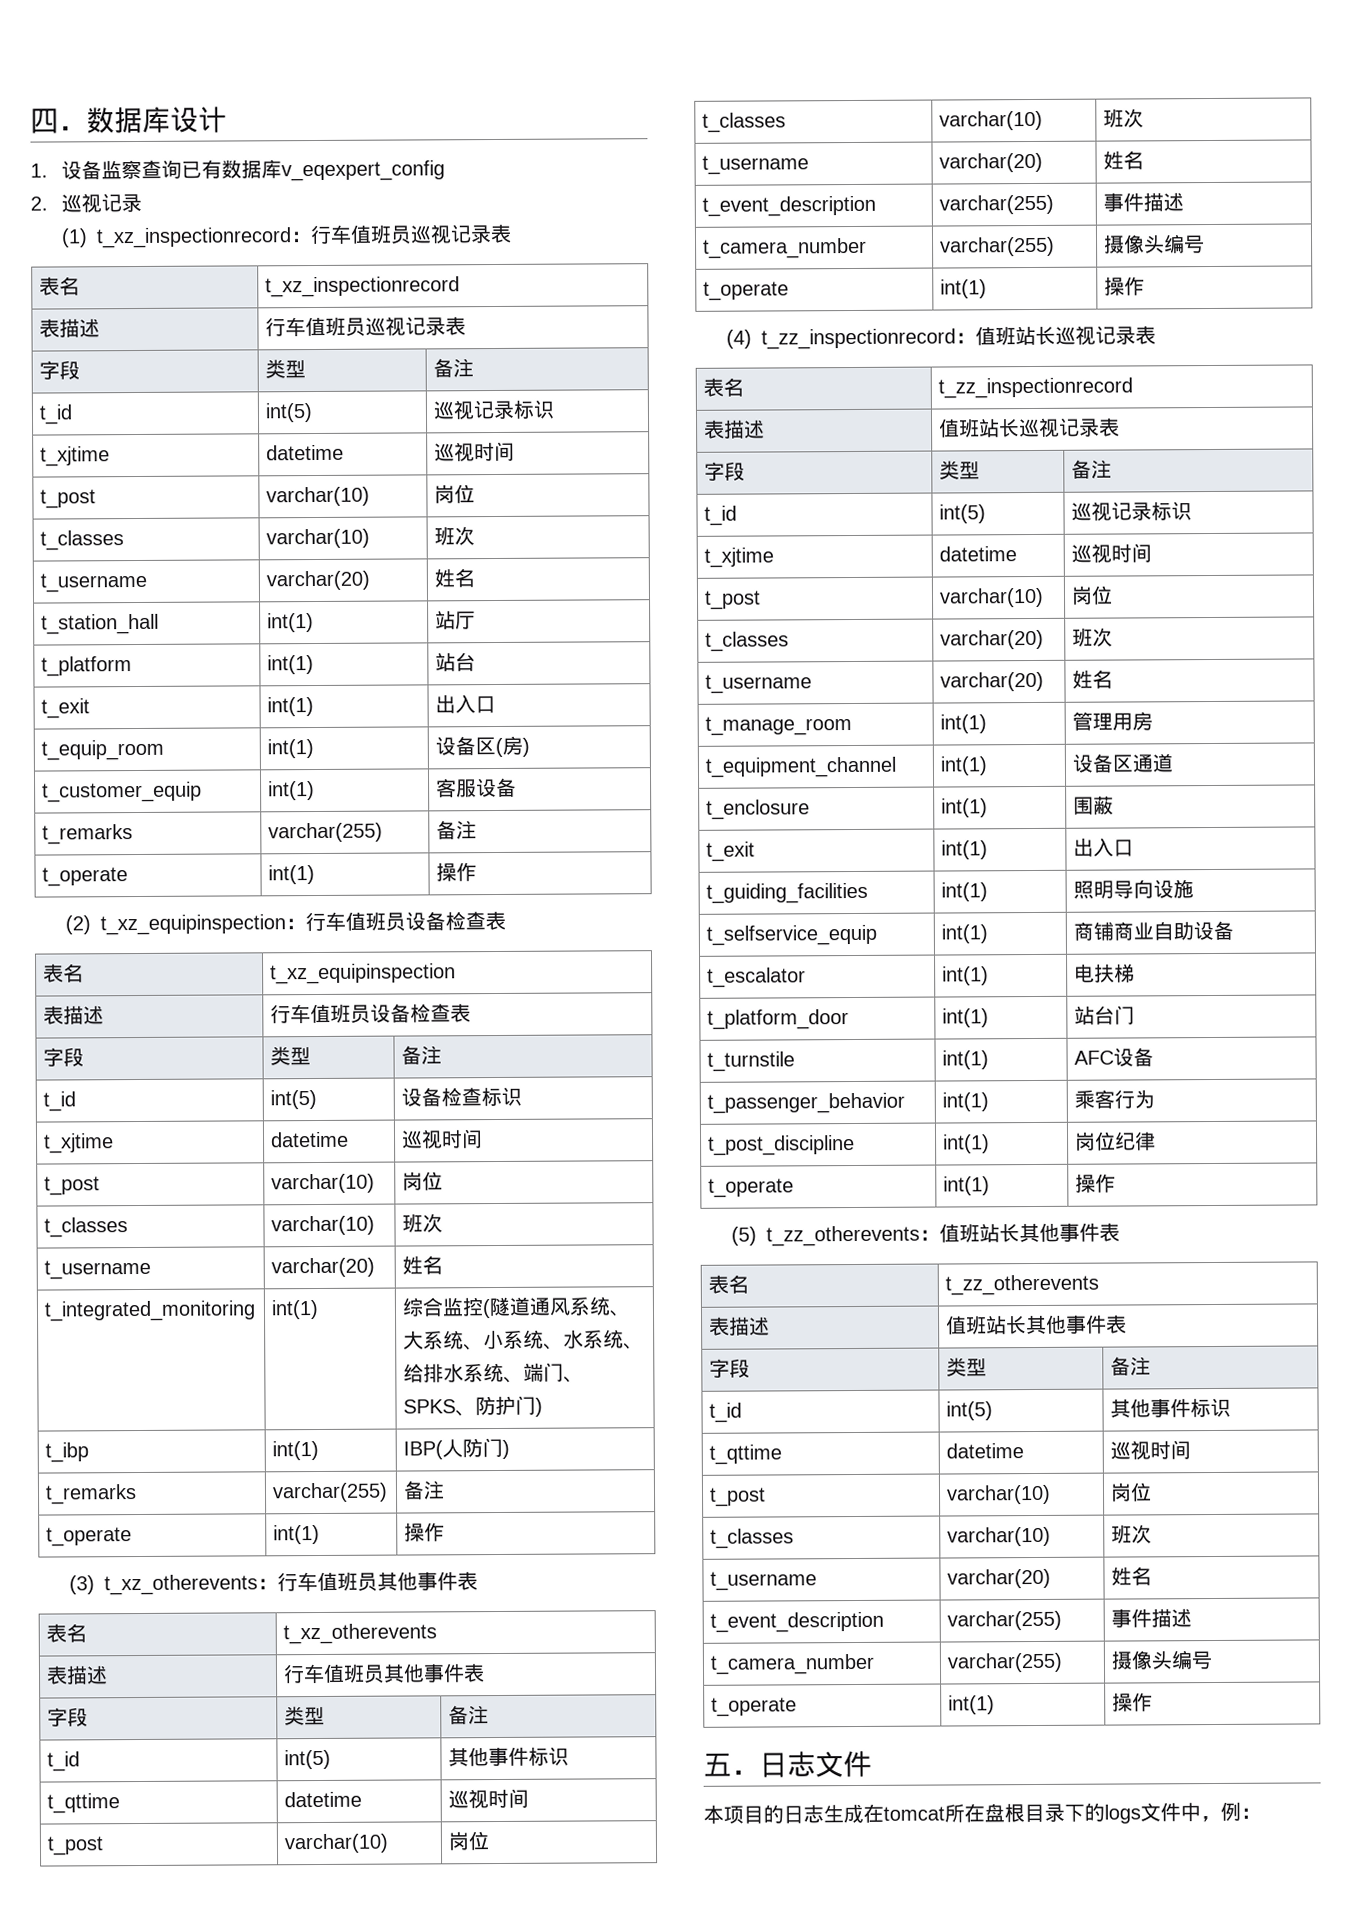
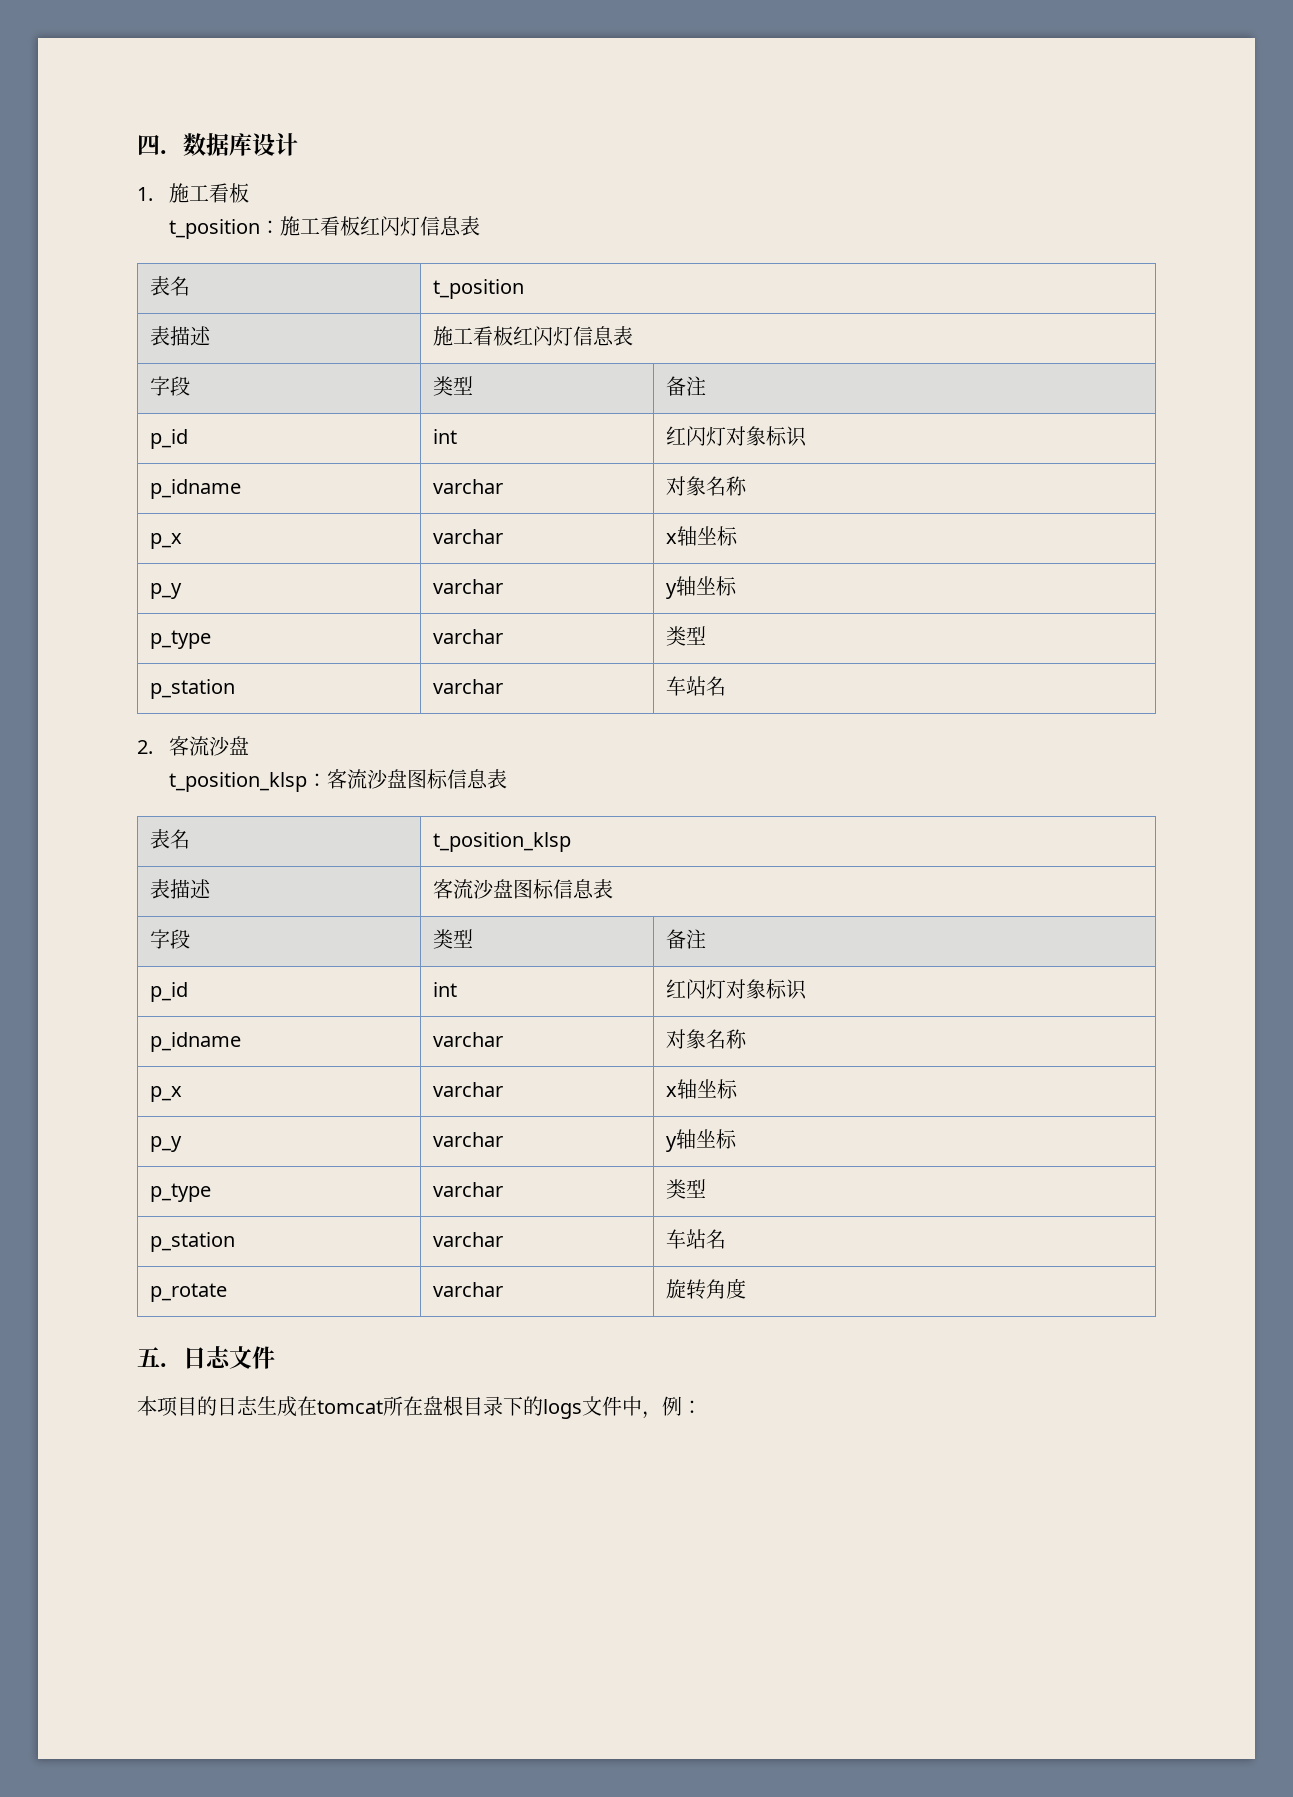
- 1.设备监察查询已有数据库v_eqexpert_config
- 2.巡视记录
- (1) t_xz_inspectionrecord：行车值班员巡视记录表
- 表名 | t_xz_inspectionrecord
- 表描述 | 行车值班员巡视记录表
+ 1.施工看板
+ t_position：施工看板红闪灯信息表
+ 表名 | t_position
+ 表描述 | 施工看板红闪灯信息表
  字段 | 类型 | 备注
- t_id | int(5) | 巡视记录标识
- t_xjtime | datetime | 巡视时间
- t_post | varchar(10) | 岗位
- t_classes | varchar(10) | 班次
- t_username | varchar(20) | 姓名
- t_station_hall | int(1) | 站厅
- t_platform | int(1) | 站台
- t_exit | int(1) | 出入口
- t_equip_room | int(1) | 设备区(房)
- t_customer_equip | int(1) | 客服设备
- t_remarks | varchar(255) | 备注
- t_operate | int(1) | 操作
- (2) t_xz_equipinspection：行车值班员设备检查表
- 表名 | t_xz_equipinspection
- 表描述 | 行车值班员设备检查表
+ p_id | int | 红闪灯对象标识
+ p_idname | varchar | 对象名称
+ p_x | varchar | x轴坐标
+ p_y | varchar | y轴坐标
+ p_type | varchar | 类型
+ p_station | varchar | 车站名
+ 2.客流沙盘
+ t_position_klsp：客流沙盘图标信息表
+ 表名 | t_position_klsp
+ 表描述 | 客流沙盘图标信息表
  字段 | 类型 | 备注
- t_id | int(5) | 设备检查标识
- t_xjtime | datetime | 巡视时间
- t_post | varchar(10) | 岗位
- t_classes | varchar(10) | 班次
- t_username | varchar(20) | 姓名
- t_integrated_monitoring | int(1) | 综合监控(隧道通风系统、大系统、小系统、水系统、给排水系统、端门、SPKS、防护门)
- t_ibp | int(1) | IBP(人防门)
- t_remarks | varchar(255) | 备注
- t_operate | int(1) | 操作
- (3) t_xz_otherevents：行车值班员其他事件表
- 表名 | t_xz_otherevents
- 表描述 | 行车值班员其他事件表
- 字段 | 类型 | 备注
- t_id | int(5) | 其他事件标识
- t_qttime | datetime | 巡视时间
- t_post | varchar(10) | 岗位
- t_classes | varchar(10) | 班次
- t_username | varchar(20) | 姓名
- t_event_description | varchar(255) | 事件描述
- t_camera_number | varchar(255) | 摄像头编号
- t_operate | int(1) | 操作
- (4) t_zz_inspectionrecord：值班站长巡视记录表
- 表名 | t_zz_inspectionrecord
- 表描述 | 值班站长巡视记录表
- 字段 | 类型 | 备注
- t_id | int(5) | 巡视记录标识
- t_xjtime | datetime | 巡视时间
- t_post | varchar(10) | 岗位
- t_classes | varchar(20) | 班次
- t_username | varchar(20) | 姓名
- t_manage_room | int(1) | 管理用房
- t_equipment_channel | int(1) | 设备区通道
- t_enclosure | int(1) | 围蔽
- t_exit | int(1) | 出入口
- t_guiding_facilities | int(1) | 照明导向设施
- t_selfservice_equip | int(1) | 商铺商业自助设备
- t_escalator | int(1) | 电扶梯
- t_platform_door | int(1) | 站台门
- t_turnstile | int(1) | AFC设备
- t_passenger_behavior | int(1) | 乘客行为
- t_post_discipline | int(1) | 岗位纪律
- t_operate | int(1) | 操作
- (5) t_zz_otherevents：值班站长其他事件表
- 表名 | t_zz_otherevents
- 表描述 | 值班站长其他事件表
- 字段 | 类型 | 备注
- t_id | int(5) | 其他事件标识
- t_qttime | datetime | 巡视时间
- t_post | varchar(10) | 岗位
- t_classes | varchar(10) | 班次
- t_username | varchar(20) | 姓名
- t_event_description | varchar(255) | 事件描述
- t_camera_number | varchar(255) | 摄像头编号
- t_operate | int(1) | 操作
+ p_id | int | 红闪灯对象标识
+ p_idname | varchar | 对象名称
+ p_x | varchar | x轴坐标
+ p_y | varchar | y轴坐标
+ p_type | varchar | 类型
+ p_station | varchar | 车站名
+ p_rotate | varchar | 旋转角度

